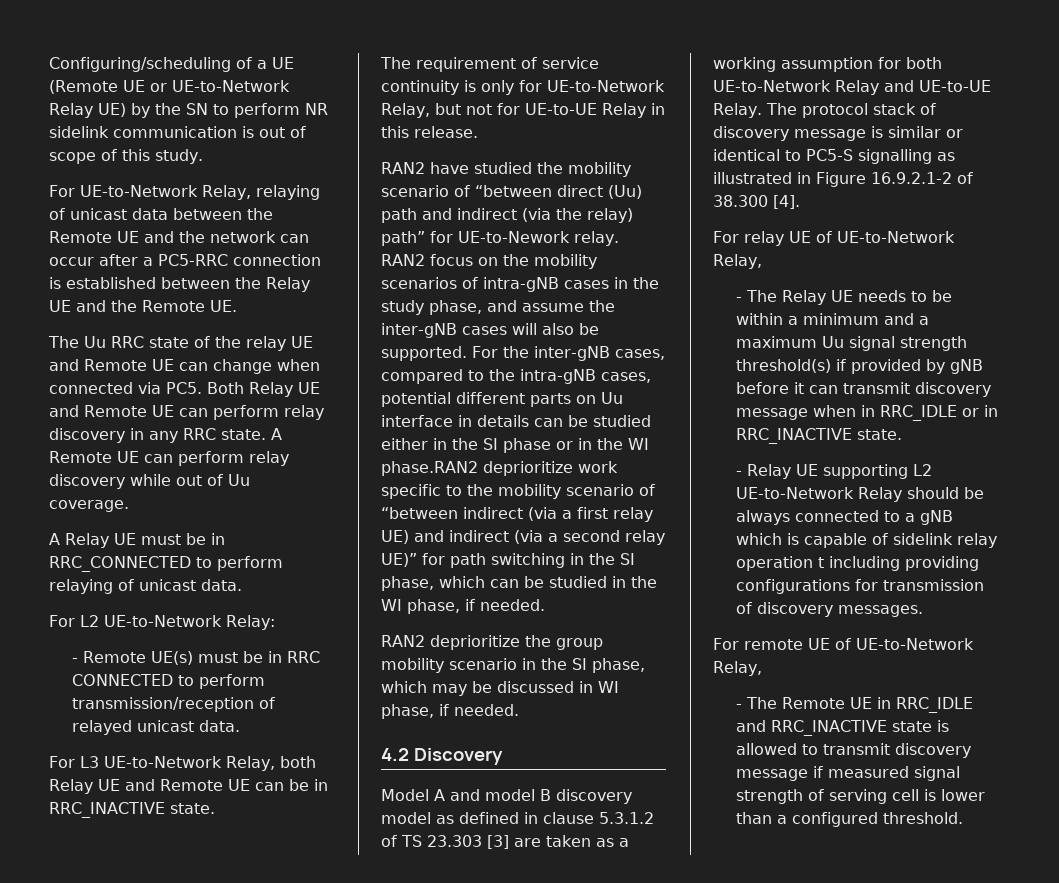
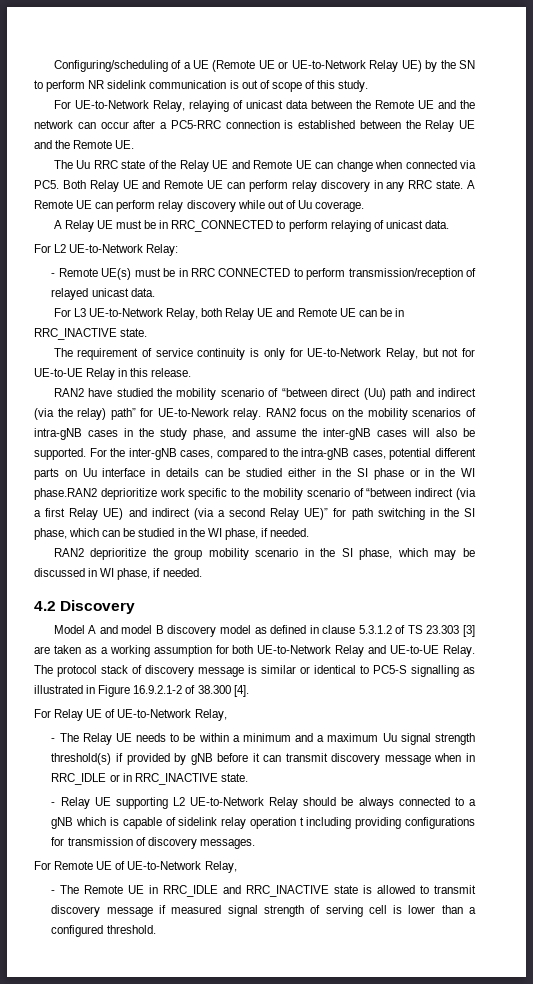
- The Uu RRC state of the relay UE and Remote UE can change when connected via PC5. Both Relay UE and Remote UE can perform relay discovery in any RRC state.
+ The Uu RRC state of the Relay UE and Remote UE can change when connected via PC5. Both Relay UE and Remote UE can perform relay discovery in any RRC state.
- For the inter-gNB cases, compared to the intra-gNB cases, potential different parts on Uu interface in details can be studied either in the SI phase or in the WI phase.RAN2 deprioritize work specific to the mobility scenario of “between indirect (via a first relay UE) and indirect (via a second relay UE)” for path switching in the SI phase, which can be studied in the WI phase, if needed.
+ For the inter-gNB cases, compared to the intra-gNB cases, potential different parts on Uu interface in details can be studied either in the SI phase or in the WI phase.RAN2 deprioritize work specific to the mobility scenario of “between indirect (via a first Relay UE) and indirect (via a second Relay UE)” for path switching in the SI phase, which can be studied in the WI phase, if needed.
- For relay UE of UE-to-Network Relay,
+ For Relay UE of UE-to-Network Relay,
- For remote UE of UE-to-Network Relay,
+ For Remote UE of UE-to-Network Relay,

